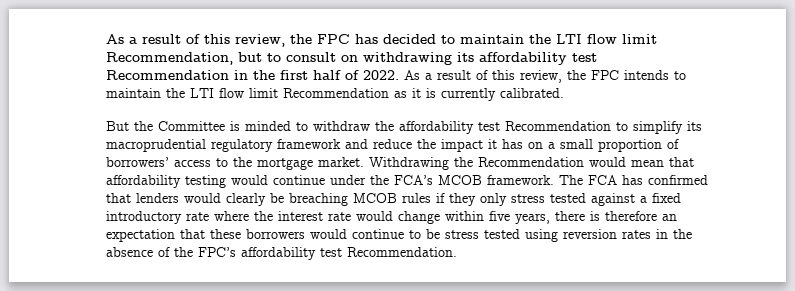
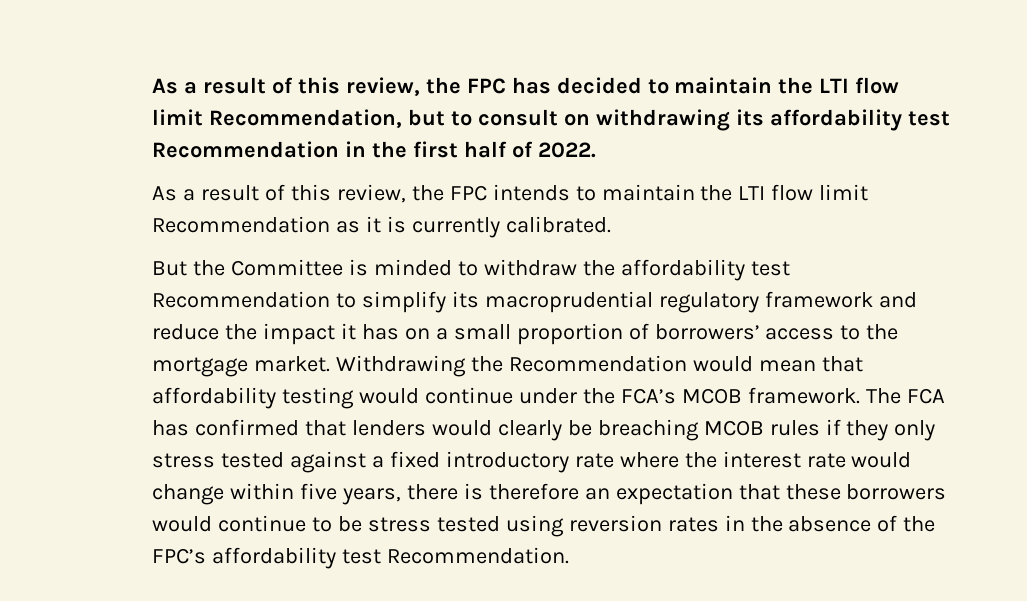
- As a result of this review, the FPC has decided to maintain the LTI flow limit Recommendation, but to consult on withdrawing its affordability test Recommendation in the first half of 2022. As a result of this review, the FPC intends to maintain the LTI flow limit Recommendation as it is currently calibrated.
+ As a result of this review, the FPC has decided to maintain the LTI flow limit Recommendation, but to consult on withdrawing its affordability test Recommendation in the first half of 2022.
+ As a result of this review, the FPC intends to maintain the LTI flow limit Recommendation as it is currently calibrated.

